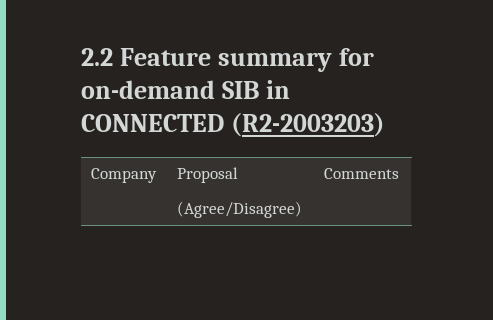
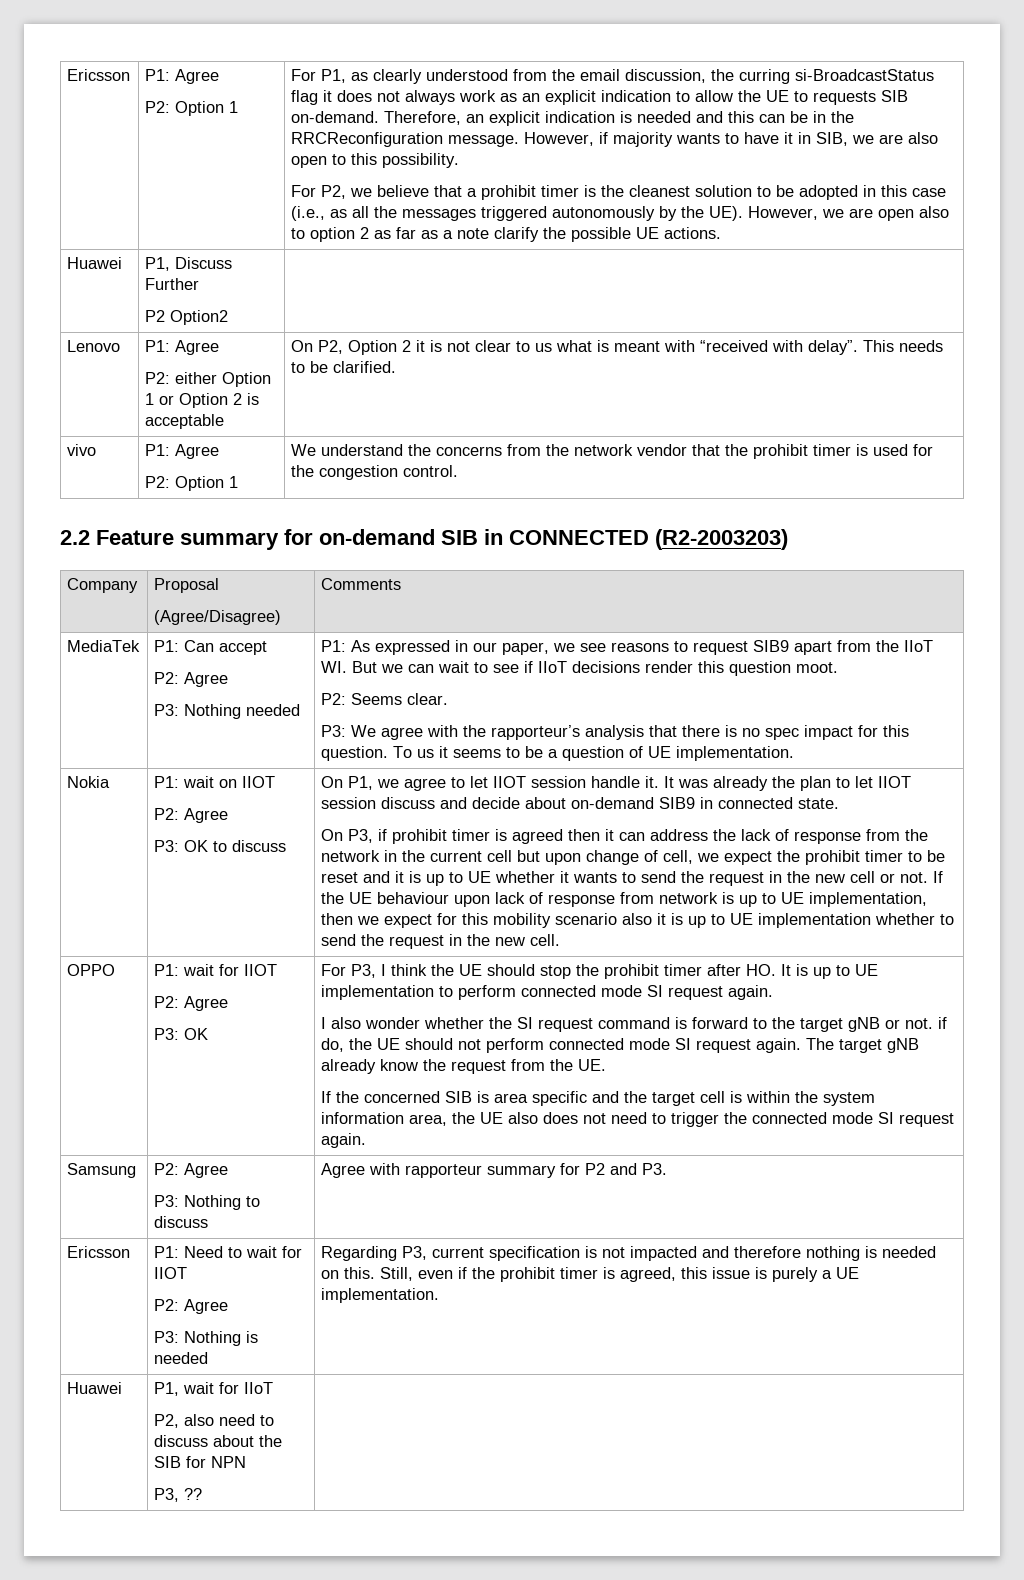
+ Ericsson | P1: Agree
+ P2: Option 1 | For P1, as clearly understood from the email discussion, the curring si-BroadcastStatus flag it does not always work as an explicit indication to allow the UE to requests SIB on-demand. Therefore, an explicit indication is needed and this can be in the RRCReconfiguration message. However, if majority wants to have it in SIB, we are also open to this possibility.
+ For P2, we believe that a prohibit timer is the cleanest solution to be adopted in this case (i.e., as all the messages triggered autonomously by the UE). However, we are open also to option 2 as far as a note clarify the possible UE actions.
+ Huawei | P1, Discuss Further
+ P2 Option2 |
+ Lenovo | P1: Agree
+ P2: either Option 1 or Option 2 is acceptable | On P2, Option 2 it is not clear to us what is meant with “received with delay”. This needs to be clarified.
+ vivo | P1: Agree
+ P2: Option 1 | We understand the concerns from the network vendor that the prohibit timer is used for the congestion control.
+ MediaTek | P1: Can accept
+ P2: Agree
+ P3: Nothing needed | P1: As expressed in our paper, we see reasons to request SIB9 apart from the IIoT WI. But we can wait to see if IIoT decisions render this question moot.
+ P2: Seems clear.
+ P3: We agree with the rapporteur’s analysis that there is no spec impact for this question. To us it seems to be a question of UE implementation.
+ Nokia | P1: wait on IIOT
+ P2: Agree
+ P3: OK to discuss | On P1, we agree to let IIOT session handle it. It was already the plan to let IIOT session discuss and decide about on-demand SIB9 in connected state.
+ On P3, if prohibit timer is agreed then it can address the lack of response from the network in the current cell but upon change of cell, we expect the prohibit timer to be reset and it is up to UE whether it wants to send the request in the new cell or not. If the UE behaviour upon lack of response from network is up to UE implementation, then we expect for this mobility scenario also it is up to UE implementation whether to send the request in the new cell.
+ OPPO | P1: wait for IIOT
+ P2: Agree
+ P3: OK | For P3, I think the UE should stop the prohibit timer after HO. It is up to UE implementation to perform connected mode SI request again.
+ I also wonder whether the SI request command is forward to the target gNB or not. if do, the UE should not perform connected mode SI request again. The target gNB already know the request from the UE.
+ If the concerned SIB is area specific and the target cell is within the system information area, the UE also does not need to trigger the connected mode SI request again.
+ Samsung | P2: Agree
+ P3: Nothing to discuss | Agree with rapporteur summary for P2 and P3.
+ Ericsson | P1: Need to wait for IIOT
+ P2: Agree
+ P3: Nothing is needed | Regarding P3, current specification is not impacted and therefore nothing is needed on this. Still, even if the prohibit timer is agreed, this issue is purely a UE implementation.
+ Huawei | P1, wait for IIoT
+ P2, also need to discuss about the SIB for NPN
+ P3, ?? |

